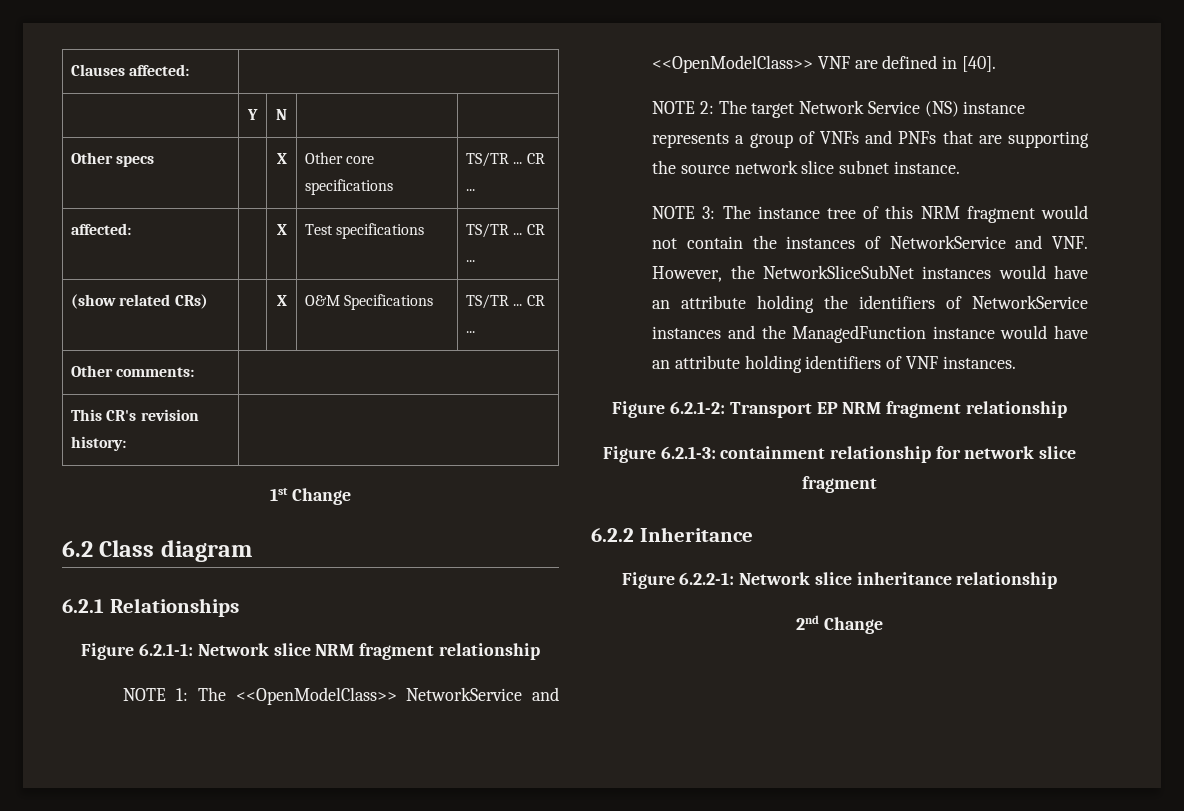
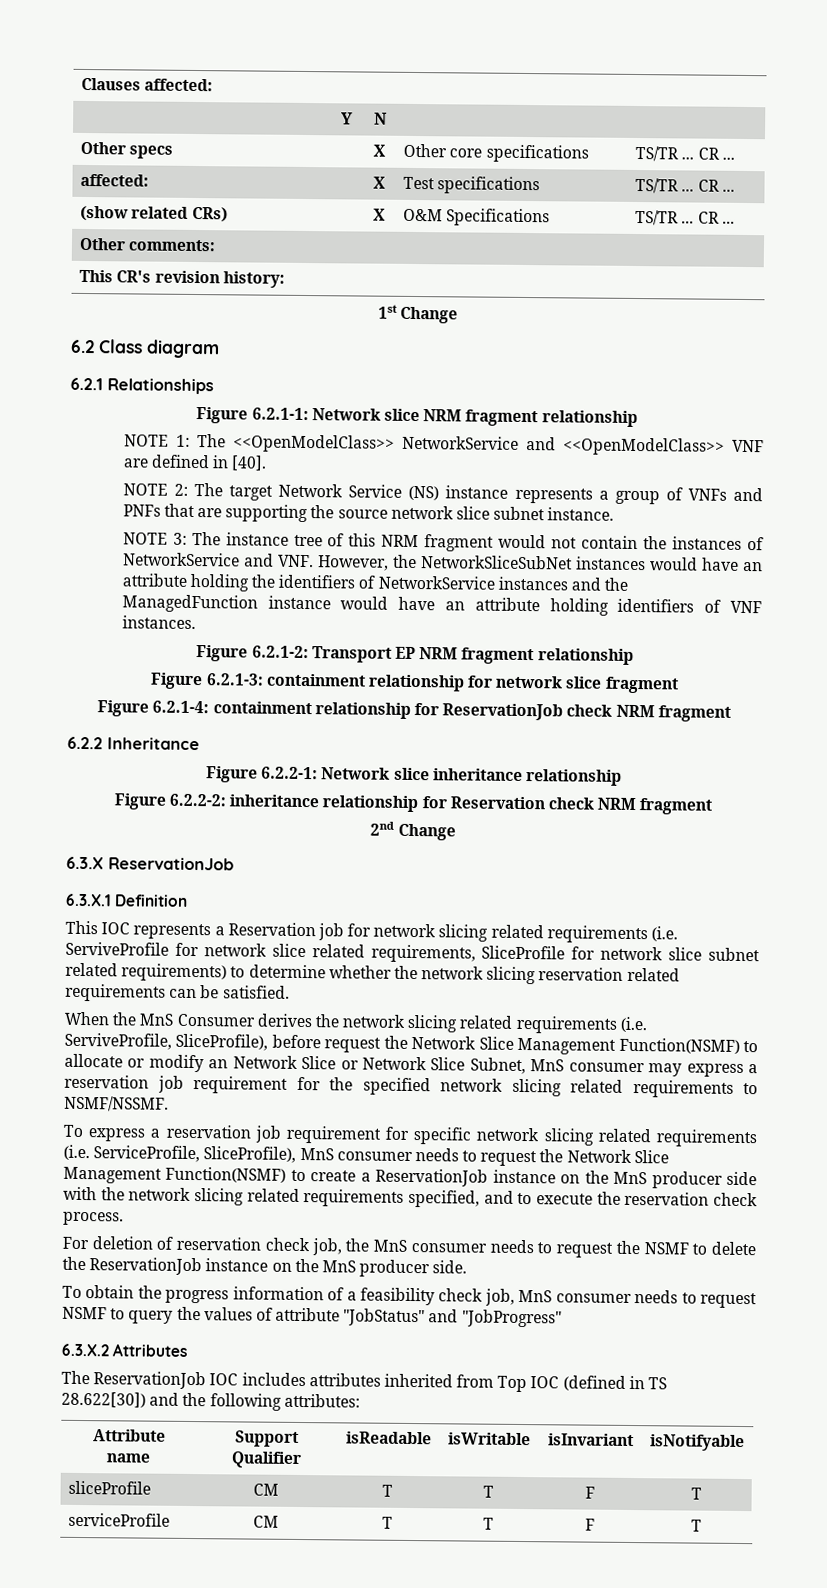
+ Figure 6.2.1-4: containment relationship for ReservationJob check NRM fragment
+ Figure 6.2.2-2: inheritance relationship for Reservation check NRM fragment
  2nd Change
+ 6.3.X ReservationJob
+ 6.3.X.1 Definition
+ This IOC represents a Reservation job for network slicing related requirements (i.e. ServiveProfile for network slice related requirements, SliceProfile for network slice subnet related requirements) to determine whether the network slicing reservation related requirements can be satisfied.
+ When the MnS Consumer derives the network slicing related requirements (i.e. ServiveProfile, SliceProfile), before request the Network Slice Management Function(NSMF) to allocate or modify an Network Slice or Network Slice Subnet, MnS consumer may express a reservation job requirement for the specified network slicing related requirements to NSMF/NSSMF.
+ To express a reservation job requirement for specific network slicing related requirements (i.e. ServiceProfile, SliceProfile), MnS consumer needs to request the Network Slice Management Function(NSMF) to create a ReservationJob instance on the MnS producer side with the network slicing related requirements specified, and to execute the reservation check process.
+ For deletion of reservation check job, the MnS consumer needs to request the NSMF to delete the ReservationJob instance on the MnS producer side.
+ To obtain the progress information of a feasibility check job, MnS consumer needs to request NSMF to query the values of attribute "JobStatus" and "JobProgress"
+ 6.3.X.2 Attributes
+ The ReservationJob IOC includes attributes inherited from Top IOC (defined in TS 28.622[30]) and the following attributes:
+ Attribute name | Support Qualifier | isReadable | isWritable | isInvariant | isNotifyable
+ sliceProfile | CM | T | T | F | T
+ serviceProfile | CM | T | T | F | T

